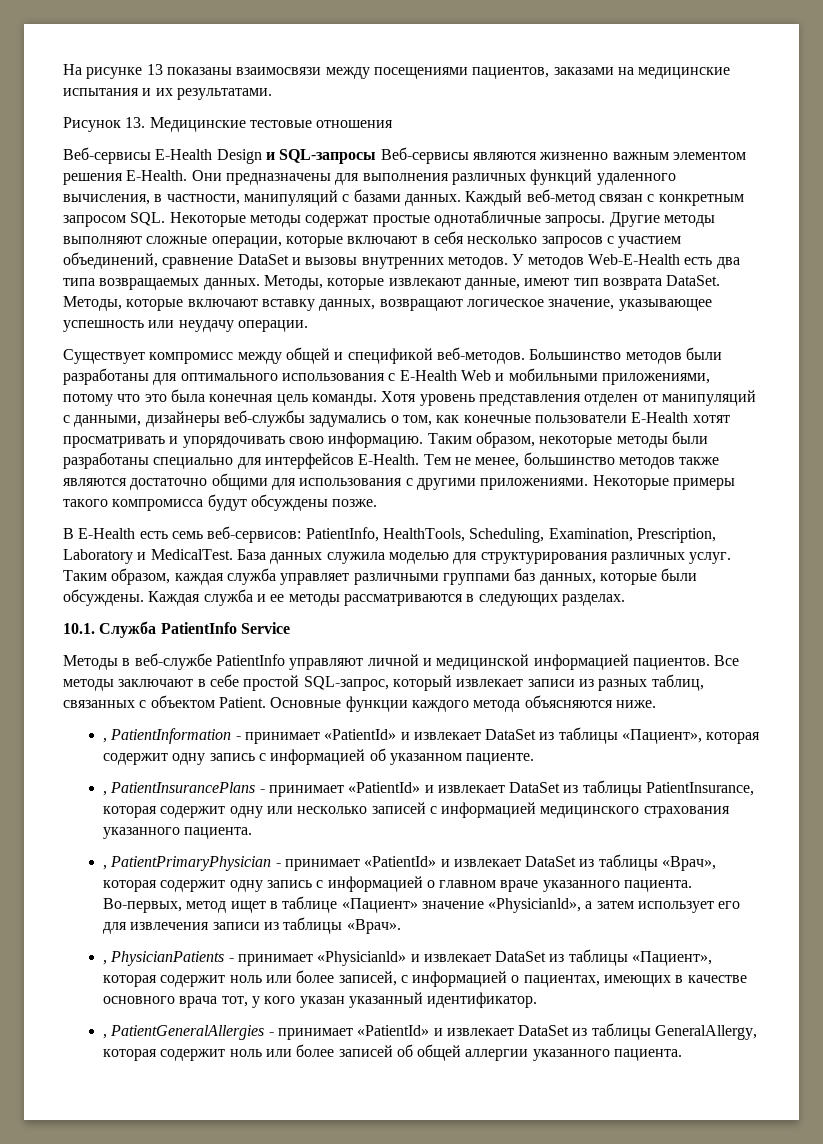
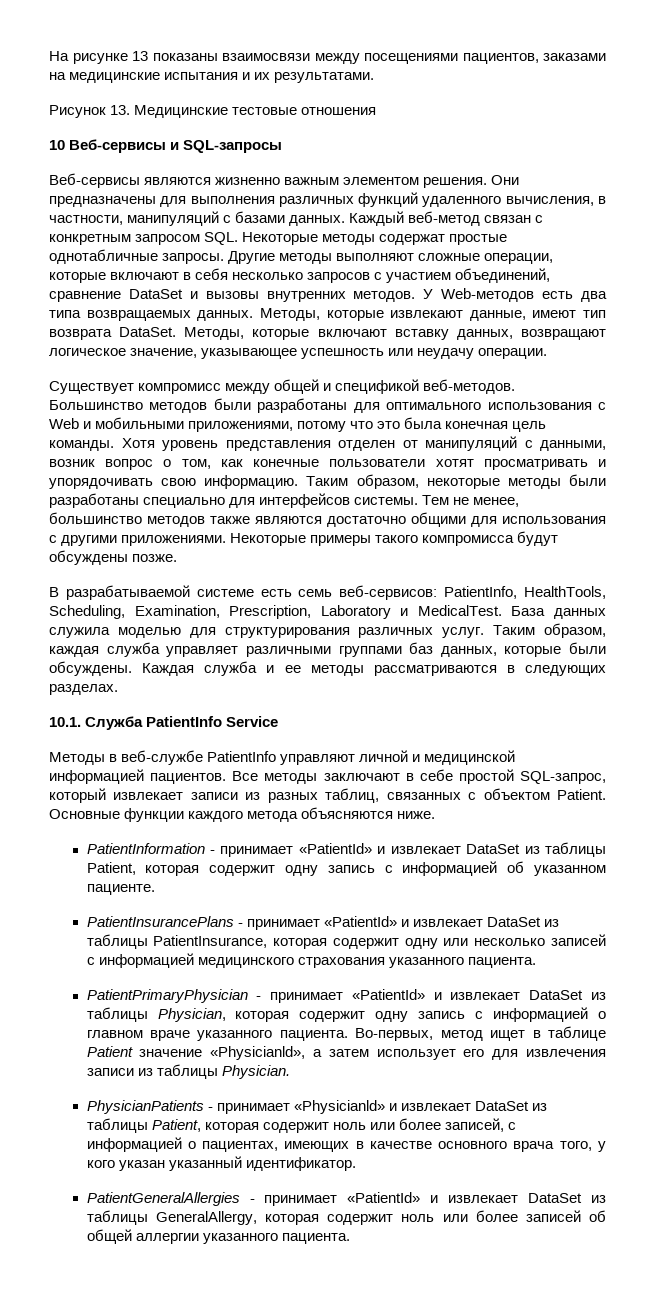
- Веб-сервисы E-Health Design и SQL-запросы Веб-сервисы являются жизненно важным элементом решения E-Health.
+ 10 Веб-сервисы и SQL-запросы
+ Веб-сервисы являются жизненно важным элементом решения.
- У методов Web-E-Health есть два типа возвращаемых данных.
+ У Web-методов есть два типа возвращаемых данных.
- Большинство методов были разработаны для оптимального использования с E-Health Web и мобильными приложениями, потому что это была конечная цель команды.
+ Большинство методов были разработаны для оптимального использования с Web и мобильными приложениями, потому что это была конечная цель команды.
- Хотя уровень представления отделен от манипуляций с данными, дизайнеры веб-службы задумались о том, как конечные пользователи E-Health хотят просматривать и упорядочивать свою информацию.
+ Хотя уровень представления отделен от манипуляций с данными, возник вопрос о том, как конечные пользователи хотят просматривать и упорядочивать свою информацию.
- Таким образом, некоторые методы были разработаны специально для интерфейсов E-Health.
+ Таким образом, некоторые методы были разработаны специально для интерфейсов системы.
- В E-Health есть семь веб-сервисов: PatientInfo, HealthTools, Scheduling, Examination, Prescription, Laboratory и MedicalTest.
+ В разрабатываемой системе есть семь веб-сервисов: PatientInfo, HealthTools, Scheduling, Examination, Prescription, Laboratory и MedicalTest.
- , PatientInformation - принимает «PatientId» и извлекает DataSet из таблицы «Пациент», которая содержит одну запись с информацией об указанном пациенте.
+ PatientInformation - принимает «PatientId» и извлекает DataSet из таблицы Patient, которая содержит одну запись с информацией об указанном пациенте.
- , PatientInsurancePlans - принимает «PatientId» и извлекает DataSet из таблицы PatientInsurance, которая содержит одну или несколько записей с информацией медицинского страхования указанного пациента.
+ PatientInsurancePlans - принимает «PatientId» и извлекает DataSet из таблицы PatientInsurance, которая содержит одну или несколько записей с информацией медицинского страхования указанного пациента.
- , PatientPrimaryPhysician - принимает «PatientId» и извлекает DataSet из таблицы «Врач», которая содержит одну запись с информацией о главном враче указанного пациента.
+ PatientPrimaryPhysician - принимает «PatientId» и извлекает DataSet из таблицы Physician, которая содержит одну запись с информацией о главном враче указанного пациента.
- Во-первых, метод ищет в таблице «Пациент» значение «Physicianld», а затем использует его для извлечения записи из таблицы «Врач».
- , PhysicianPatients - принимает «Physicianld» и извлекает DataSet из таблицы «Пациент», которая содержит ноль или более записей, с информацией о пациентах, имеющих в качестве основного врача тот, у кого указан указанный идентификатор.
+ Во-первых, метод ищет в таблице Patient значение «Physicianld», а затем использует его для извлечения записи из таблицы Physician.
+ PhysicianPatients - принимает «Physicianld» и извлекает DataSet из таблицы Patient, которая содержит ноль или более записей, с информацией о пациентах, имеющих в качестве основного врача того, у кого указан указанный идентификатор.
- , PatientGeneralAllergies - принимает «PatientId» и извлекает DataSet из таблицы GeneralAllergy, которая содержит ноль или более записей об общей аллергии указанного пациента.
+ PatientGeneralAllergies - принимает «PatientId» и извлекает DataSet из таблицы GeneralAllergy, которая содержит ноль или более записей об общей аллергии указанного пациента.

